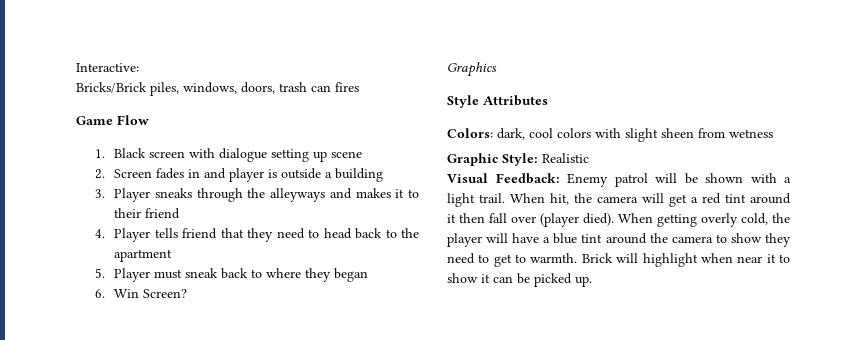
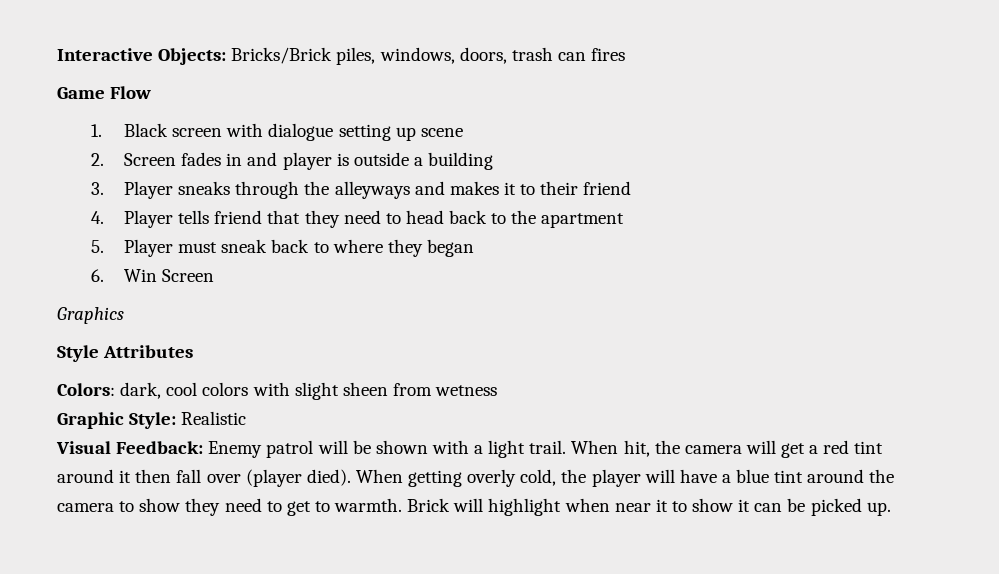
- Interactive:
- Bricks/Brick piles, windows, doors, trash can fires
+ Interactive Objects: Bricks/Brick piles, windows, doors, trash can fires
- 6. Win Screen?
+ 6. Win Screen

